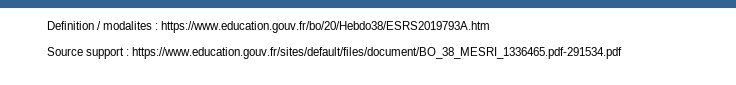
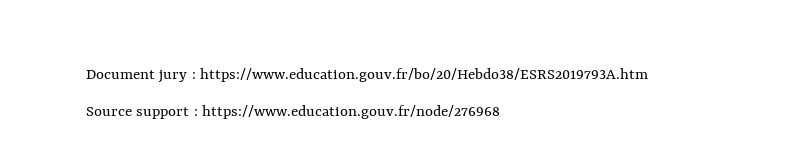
- Definition / modalites : https://www.education.gouv.fr/bo/20/Hebdo38/ESRS2019793A.htm
+ Document jury : https://www.education.gouv.fr/bo/20/Hebdo38/ESRS2019793A.htm
- Source support : https://www.education.gouv.fr/sites/default/files/document/BO_38_MESRI_1336465.pdf-291534.pdf
+ Source support : https://www.education.gouv.fr/node/276968

